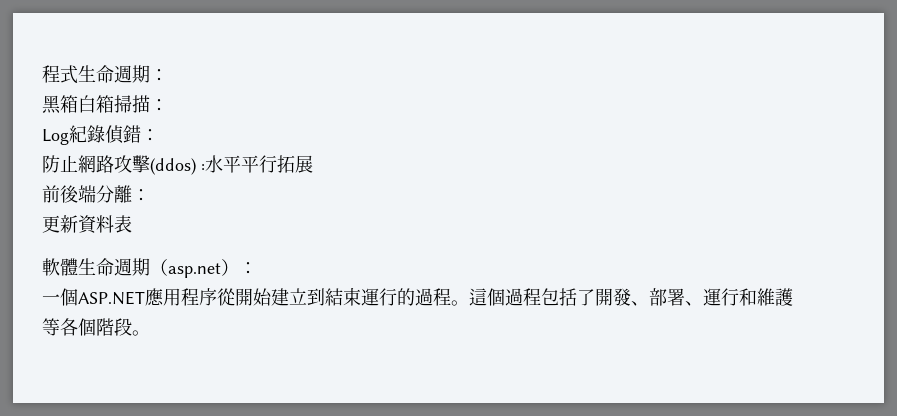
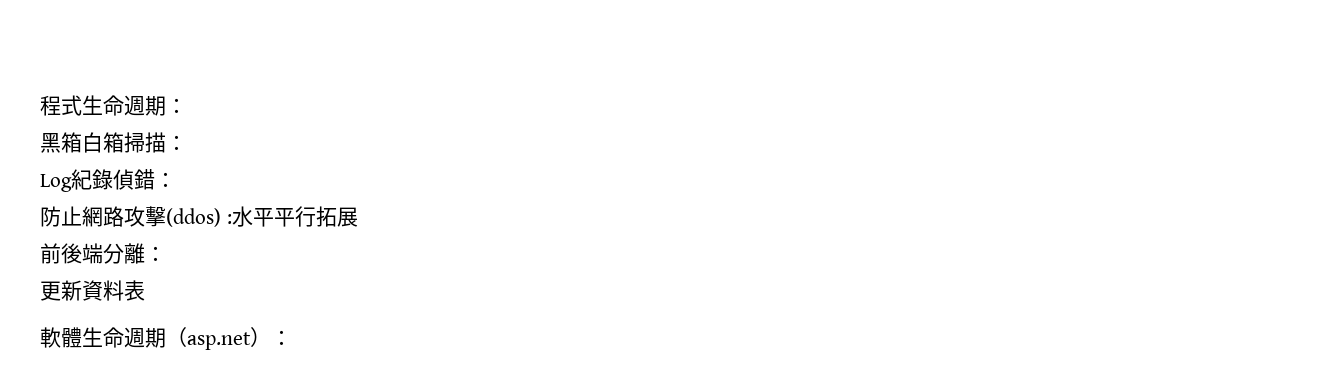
- 一個ASP.NET應用程序從開始建立到結束運行的過程。這個過程包括了開發、部署、運行和維護等各個階段。

